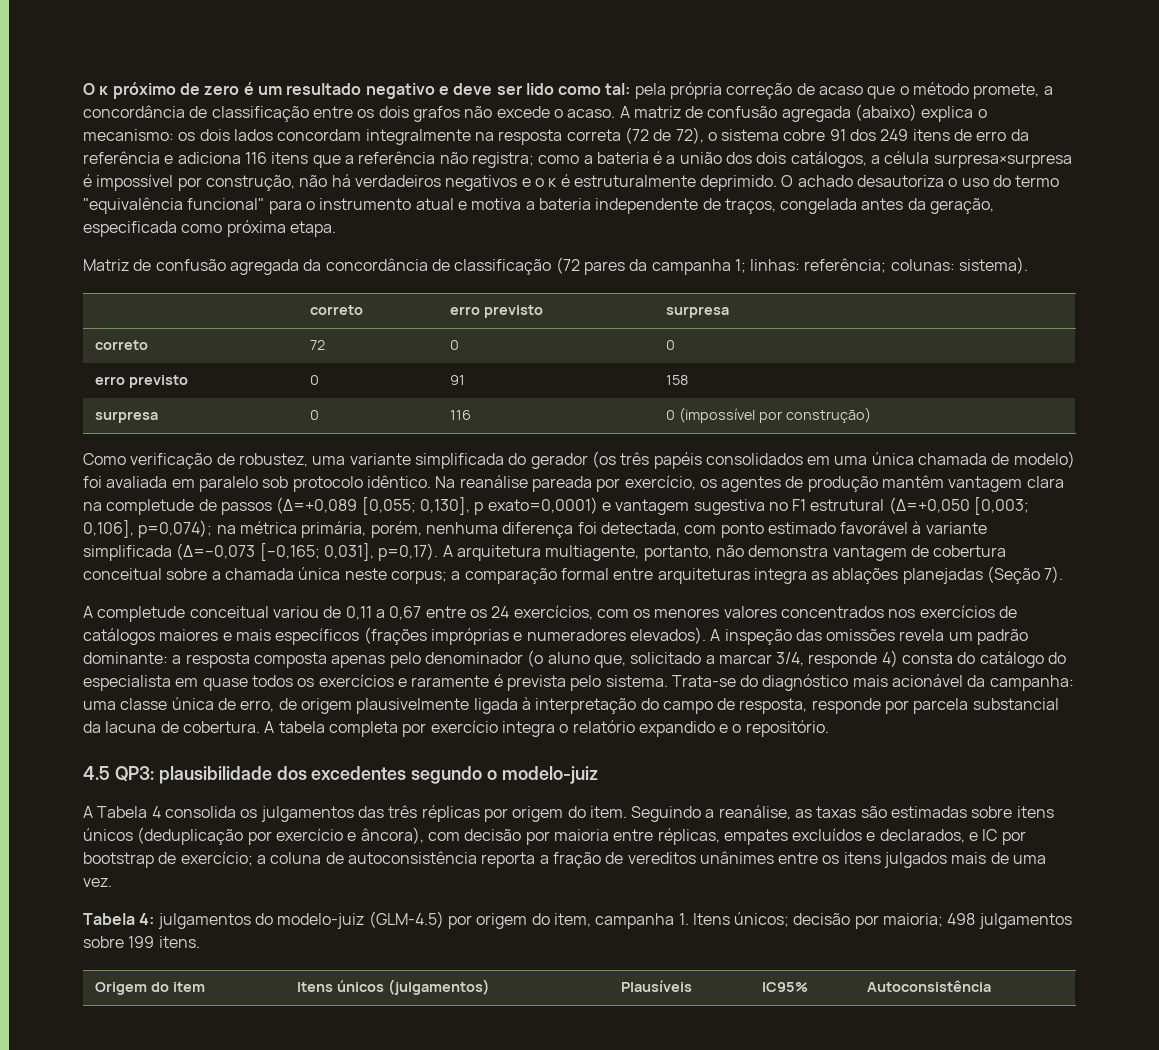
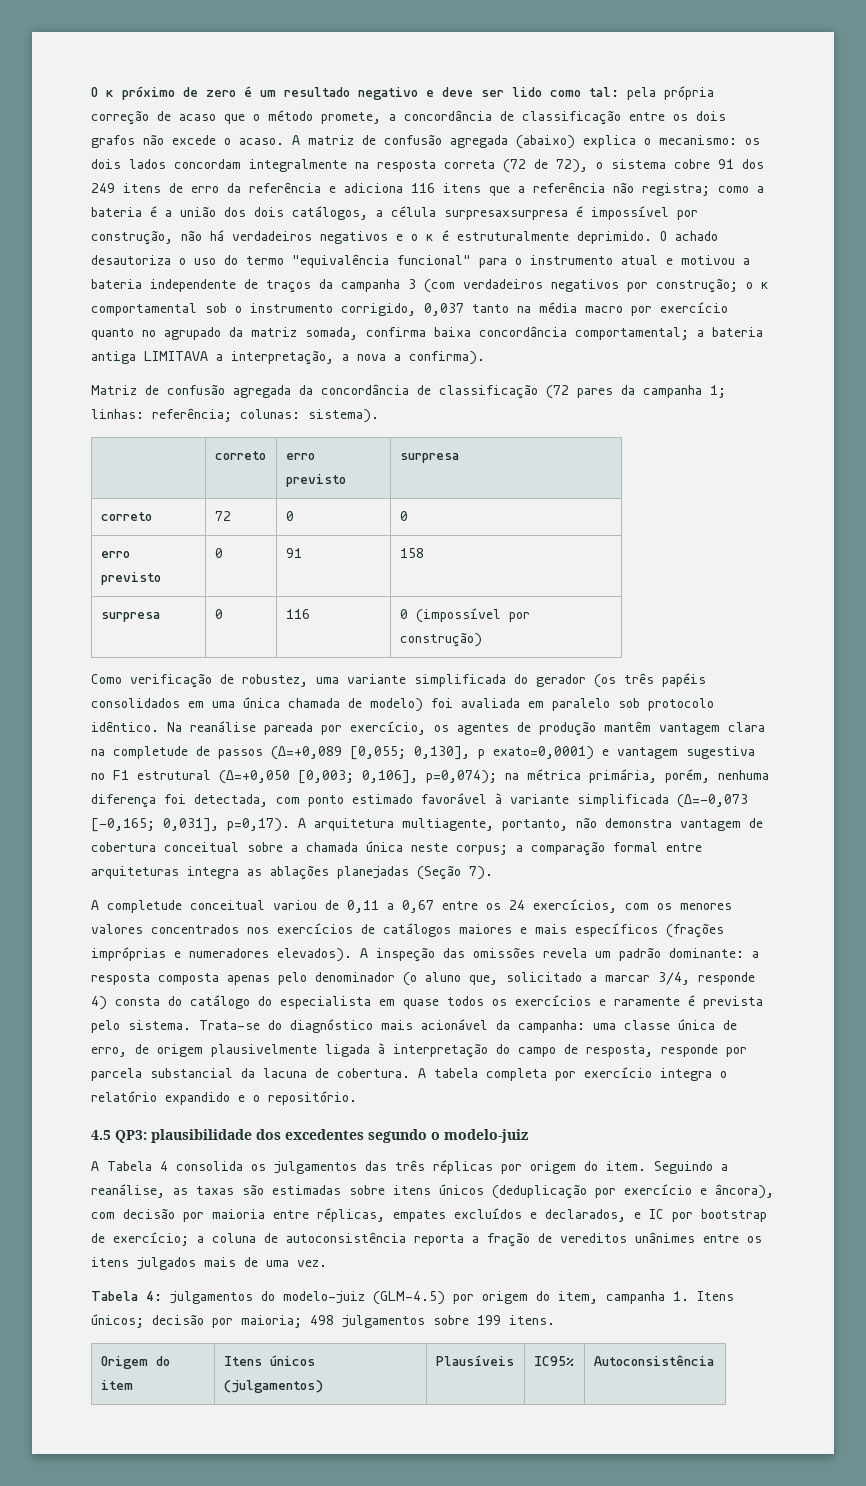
- O achado desautoriza o uso do termo "equivalência funcional" para o instrumento atual e motiva a bateria independente de traços, congelada antes da geração, especificada como próxima etapa.
+ O achado desautoriza o uso do termo "equivalência funcional" para o instrumento atual e motivou a bateria independente de traços da campanha 3 (com verdadeiros negativos por construção; o κ comportamental sob o instrumento corrigido, 0,037 tanto na média macro por exercício quanto no agrupado da matriz somada, confirma baixa concordância comportamental; a bateria antiga LIMITAVA a interpretação, a nova a confirma).

